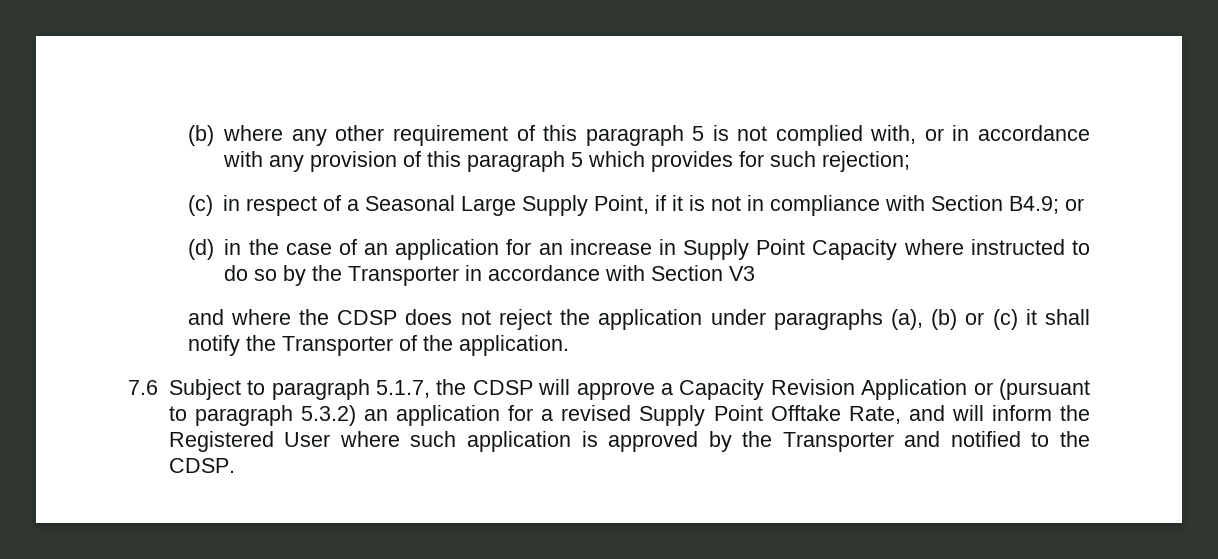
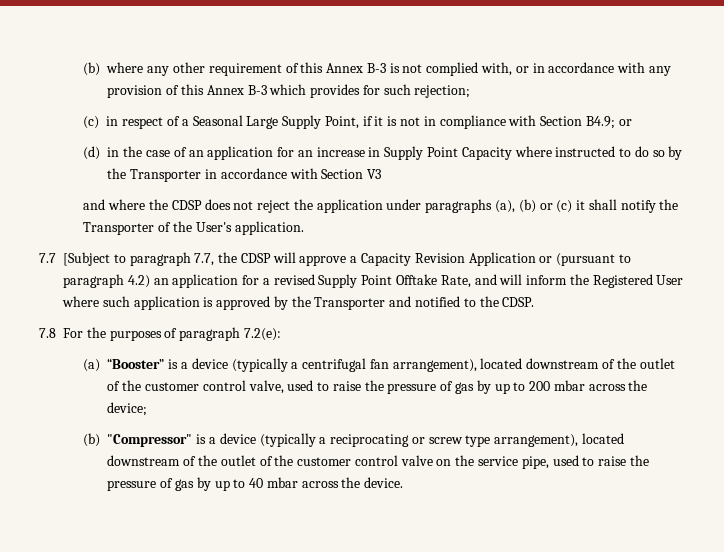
- (b) where any other requirement of this paragraph 5 is not complied with, or in accordance with any provision of this paragraph 5 which provides for such rejection;
+ (b) where any other requirement of this Annex B-3 is not complied with, or in accordance with any provision of this Annex B-3 which provides for such rejection;
- and where the CDSP does not reject the application under paragraphs (a), (b) or (c) it shall notify the Transporter of the application.
+ and where the CDSP does not reject the application under paragraphs (a), (b) or (c) it shall notify the Transporter of the User's application.
- 7.6 Subject to paragraph 5.1.7, the CDSP will approve a Capacity Revision Application or (pursuant to paragraph 5.3.2) an application for a revised Supply Point Offtake Rate, and will inform the Registered User where such application is approved by the Transporter and notified to the CDSP.
+ 7.7 [Subject to paragraph 7.7, the CDSP will approve a Capacity Revision Application or (pursuant to paragraph 4.2) an application for a revised Supply Point Offtake Rate, and will inform the Registered User where such application is approved by the Transporter and notified to the CDSP.
+ 7.8 For the purposes of paragraph 7.2(e):
+ (a) “Booster” is a device (typically a centrifugal fan arrangement), located downstream of the outlet of the customer control valve, used to raise the pressure of gas by up to 200 mbar across the device;
+ (b) "Compressor" is a device (typically a reciprocating or screw type arrangement), located downstream of the outlet of the customer control valve on the service pipe, used to raise the pressure of gas by up to 40 mbar across the device.

